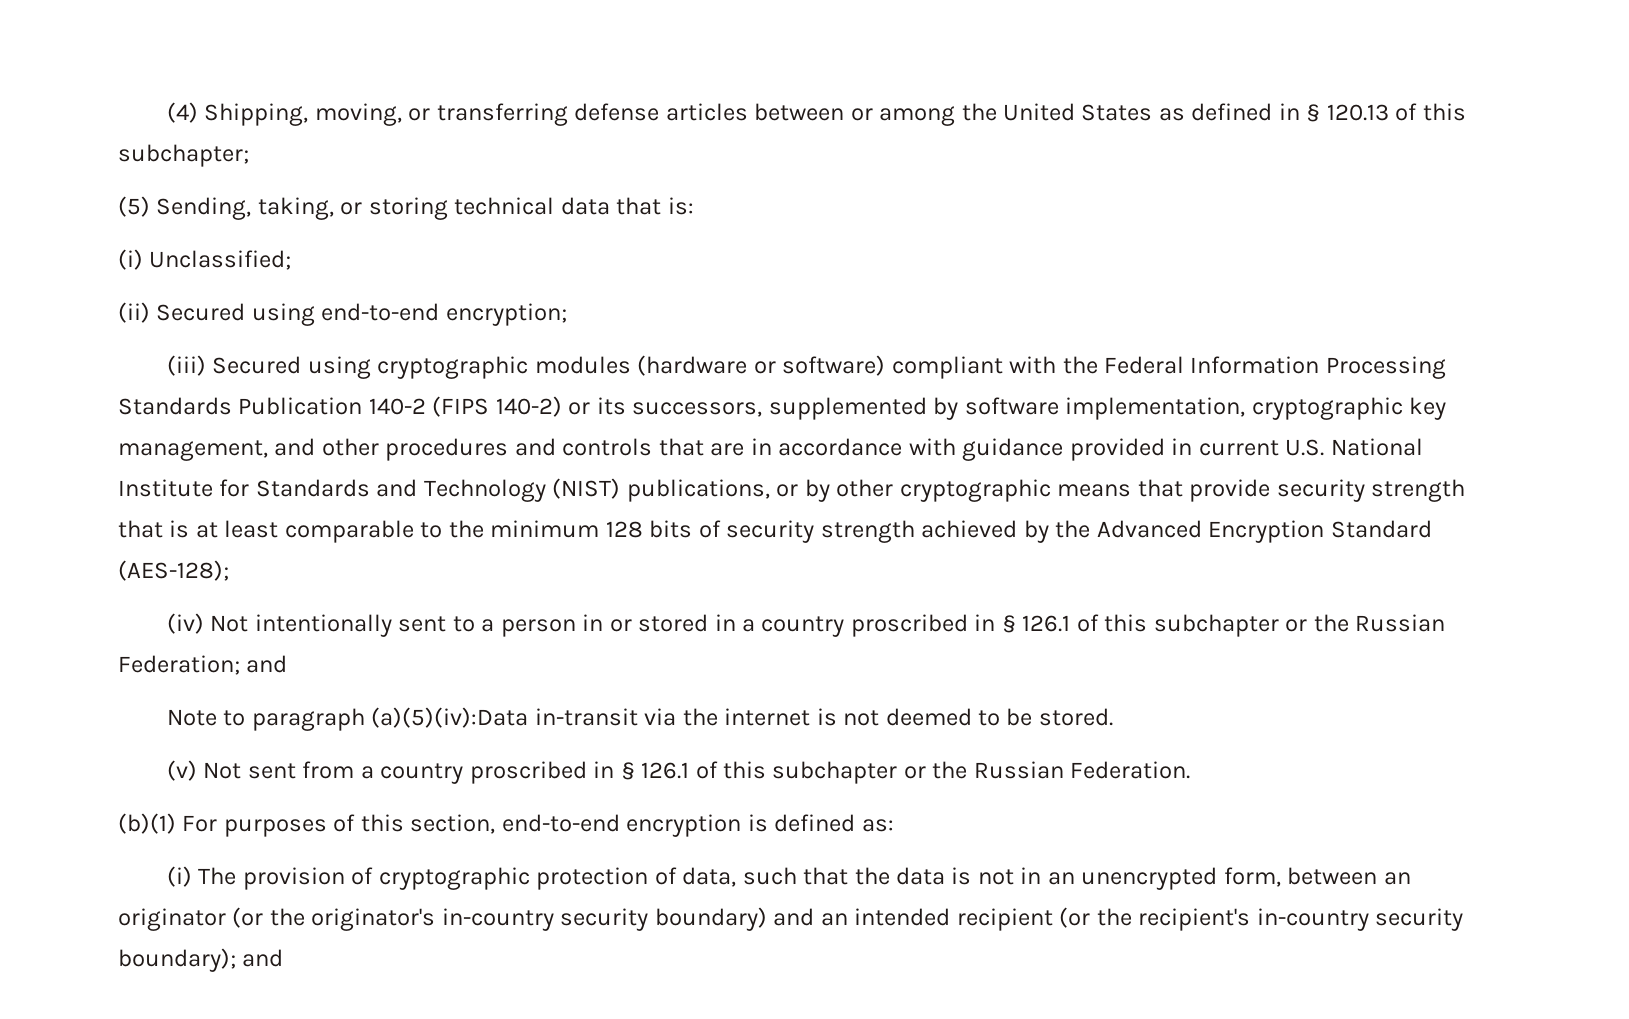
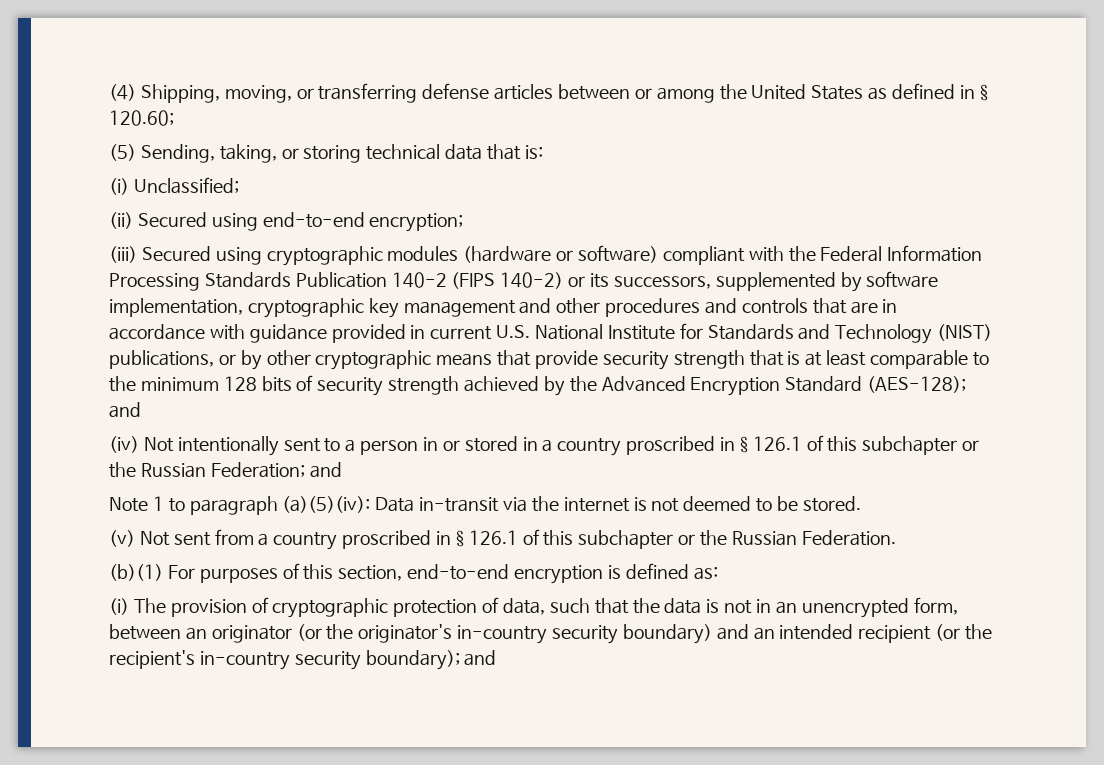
- (4) Shipping, moving, or transferring defense articles between or among the United States as defined in § 120.13 of this subchapter;
+ (4) Shipping, moving, or transferring defense articles between or among the United States as defined in § 120.60;
- (iii) Secured using cryptographic modules (hardware or software) compliant with the Federal Information Processing Standards Publication 140-2 (FIPS 140-2) or its successors, supplemented by software implementation, cryptographic key management, and other procedures and controls that are in accordance with guidance provided in current U.S. National Institute for Standards and Technology (NIST) publications, or by other cryptographic means that provide security strength that is at least comparable to the minimum 128 bits of security strength achieved by the Advanced Encryption Standard (AES-128);
+ (iii) Secured using cryptographic modules (hardware or software) compliant with the Federal Information Processing Standards Publication 140-2 (FIPS 140-2) or its successors, supplemented by software implementation, cryptographic key management and other procedures and controls that are in accordance with guidance provided in current U.S. National Institute for Standards and Technology (NIST) publications, or by other cryptographic means that provide security strength that is at least comparable to the minimum 128 bits of security strength achieved by the Advanced Encryption Standard (AES-128); and
- Note to paragraph (a)(5)(iv):Data in-transit via the internet is not deemed to be stored.
+ Note 1 to paragraph (a)(5)(iv): Data in-transit via the internet is not deemed to be stored.

